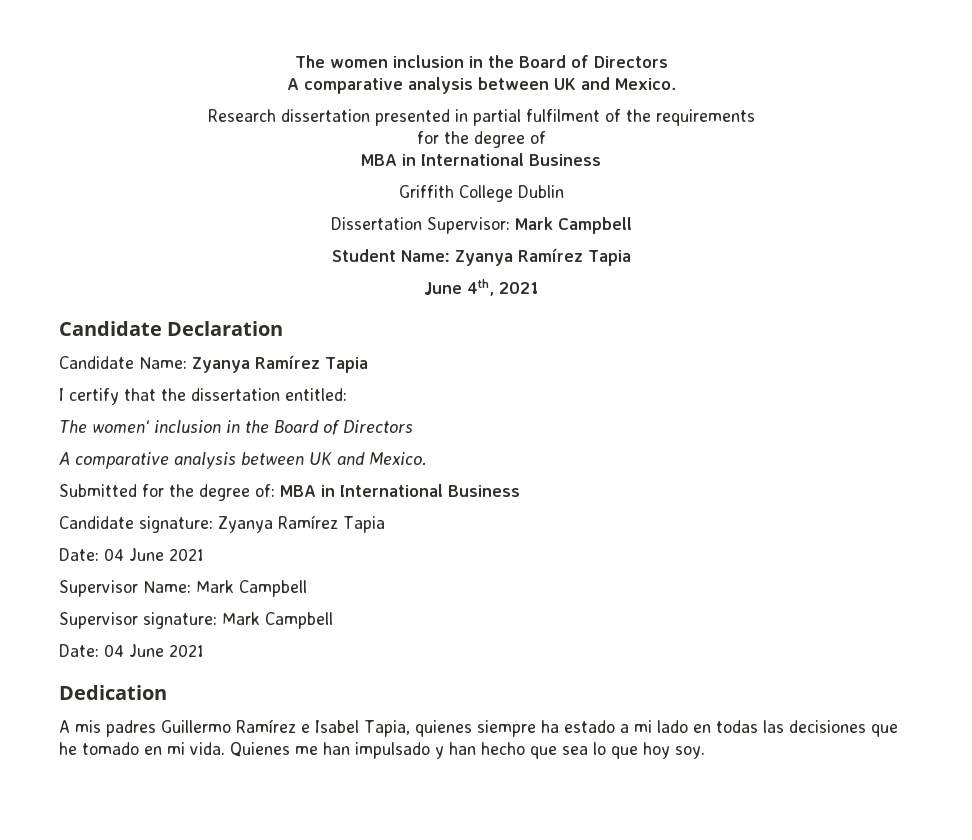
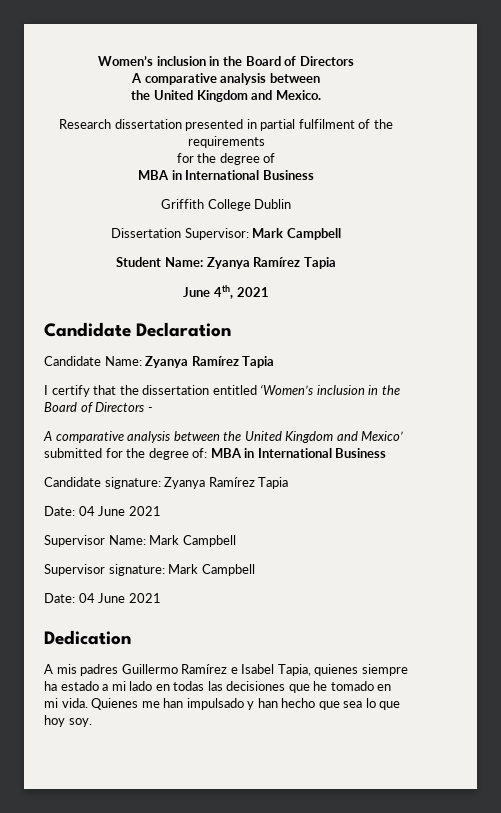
- The women inclusion in the Board of Directors
- A comparative analysis between UK and Mexico.
+ Women’s inclusion in the Board of Directors
+ A comparative analysis between
+ the United Kingdom and Mexico.
- I certify that the dissertation entitled:
- The women‘ inclusion in the Board of Directors
- A comparative analysis between UK and Mexico.
- Submitted for the degree of: MBA in International Business
+ I certify that the dissertation entitled ‘Women’s inclusion in the Board of Directors -
+ A comparative analysis between the United Kingdom and Mexico’ submitted for the degree of: MBA in International Business

